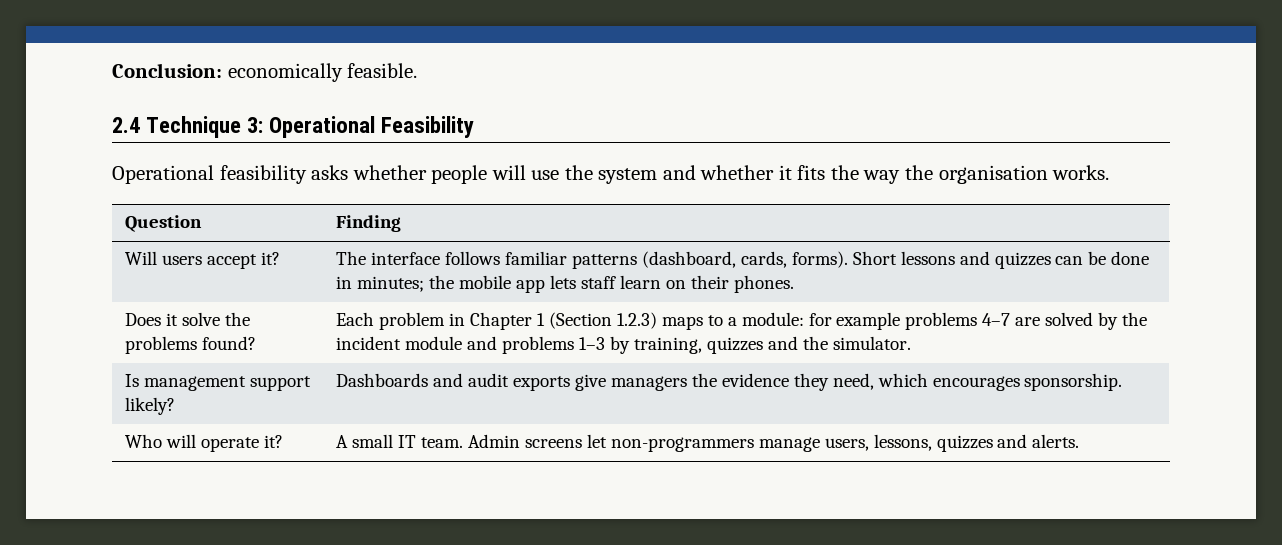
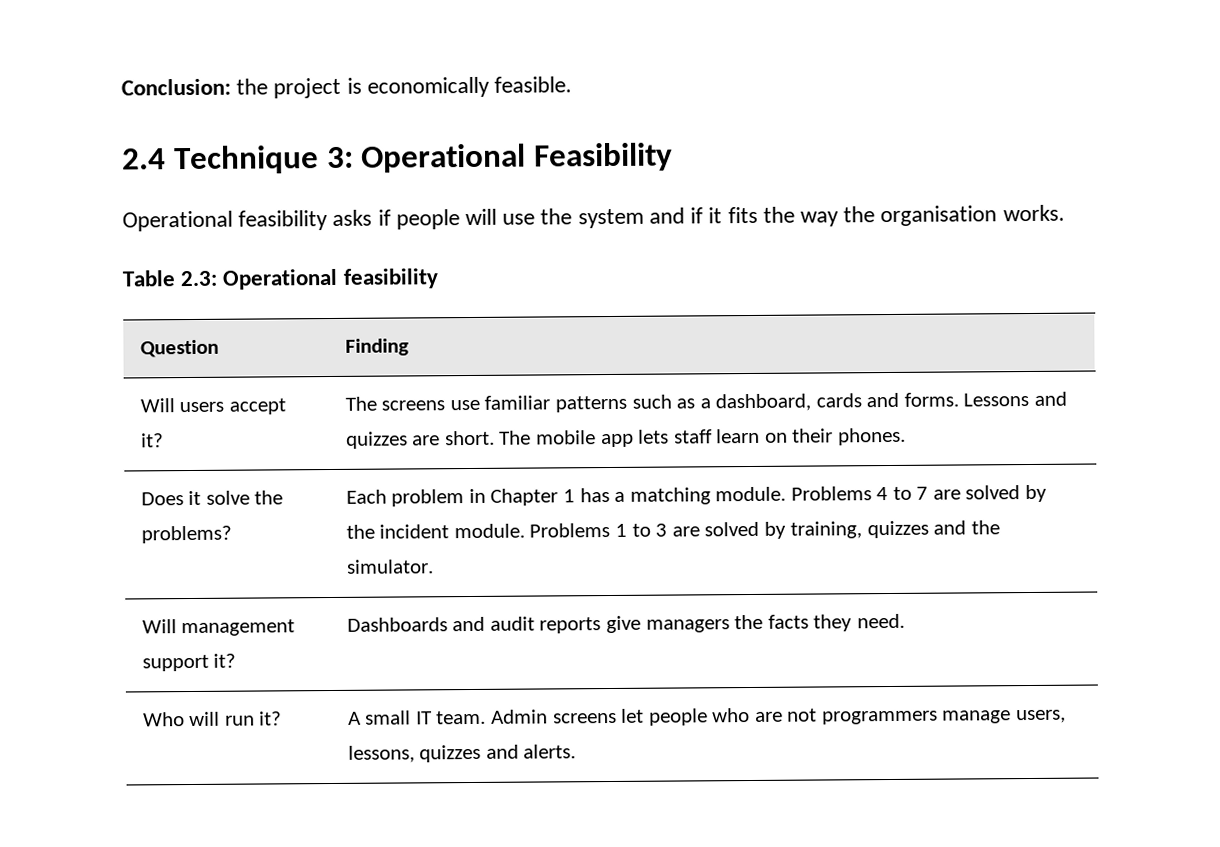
- Conclusion: economically feasible.
+ Conclusion: the project is economically feasible.
- Operational feasibility asks whether people will use the system and whether it fits the way the organisation works.
+ Operational feasibility asks if people will use the system and if it fits the way the organisation works.
+ Table 2.3: Operational feasibility
- Will users accept it? | The interface follows familiar patterns (dashboard, cards, forms). Short lessons and quizzes can be done in minutes; the mobile app lets staff learn on their phones.
+ Will users accept it? | The screens use familiar patterns such as a dashboard, cards and forms. Lessons and quizzes are short. The mobile app lets staff learn on their phones.
- Does it solve the problems found? | Each problem in Chapter 1 (Section 1.2.3) maps to a module: for example problems 4–7 are solved by the incident module and problems 1–3 by training, quizzes and the simulator.
+ Does it solve the problems? | Each problem in Chapter 1 has a matching module. Problems 4 to 7 are solved by the incident module. Problems 1 to 3 are solved by training, quizzes and the simulator.
- Is management support likely? | Dashboards and audit exports give managers the evidence they need, which encourages sponsorship.
+ Will management support it? | Dashboards and audit reports give managers the facts they need.
- Who will operate it? | A small IT team. Admin screens let non-programmers manage users, lessons, quizzes and alerts.
+ Who will run it? | A small IT team. Admin screens let people who are not programmers manage users, lessons, quizzes and alerts.

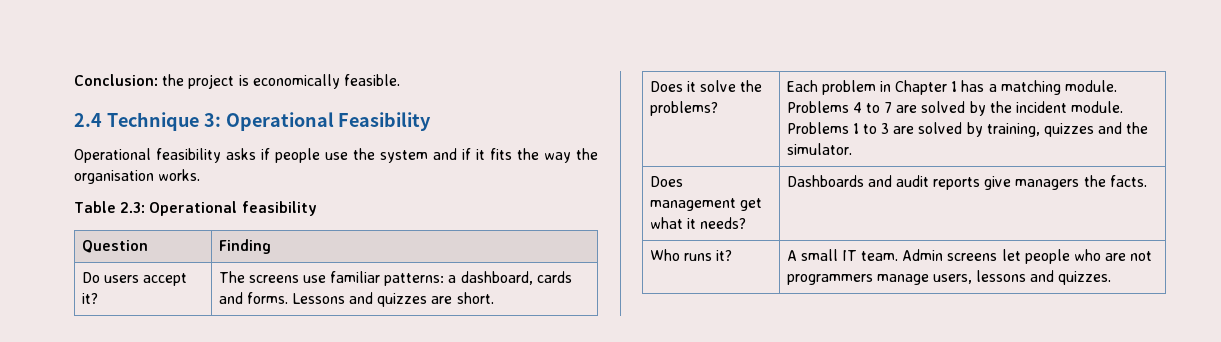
- Operational feasibility asks if people will use the system and if it fits the way the organisation works.
+ Operational feasibility asks if people use the system and if it fits the way the organisation works.
- Will users accept it? | The screens use familiar patterns such as a dashboard, cards and forms. Lessons and quizzes are short. The mobile app lets staff learn on their phones.
+ Do users accept it? | The screens use familiar patterns: a dashboard, cards and forms. Lessons and quizzes are short.
- Will management support it? | Dashboards and audit reports give managers the facts they need.
+ Does management get what it needs? | Dashboards and audit reports give managers the facts.
- Who will run it? | A small IT team. Admin screens let people who are not programmers manage users, lessons, quizzes and alerts.
+ Who runs it? | A small IT team. Admin screens let people who are not programmers manage users, lessons and quizzes.

